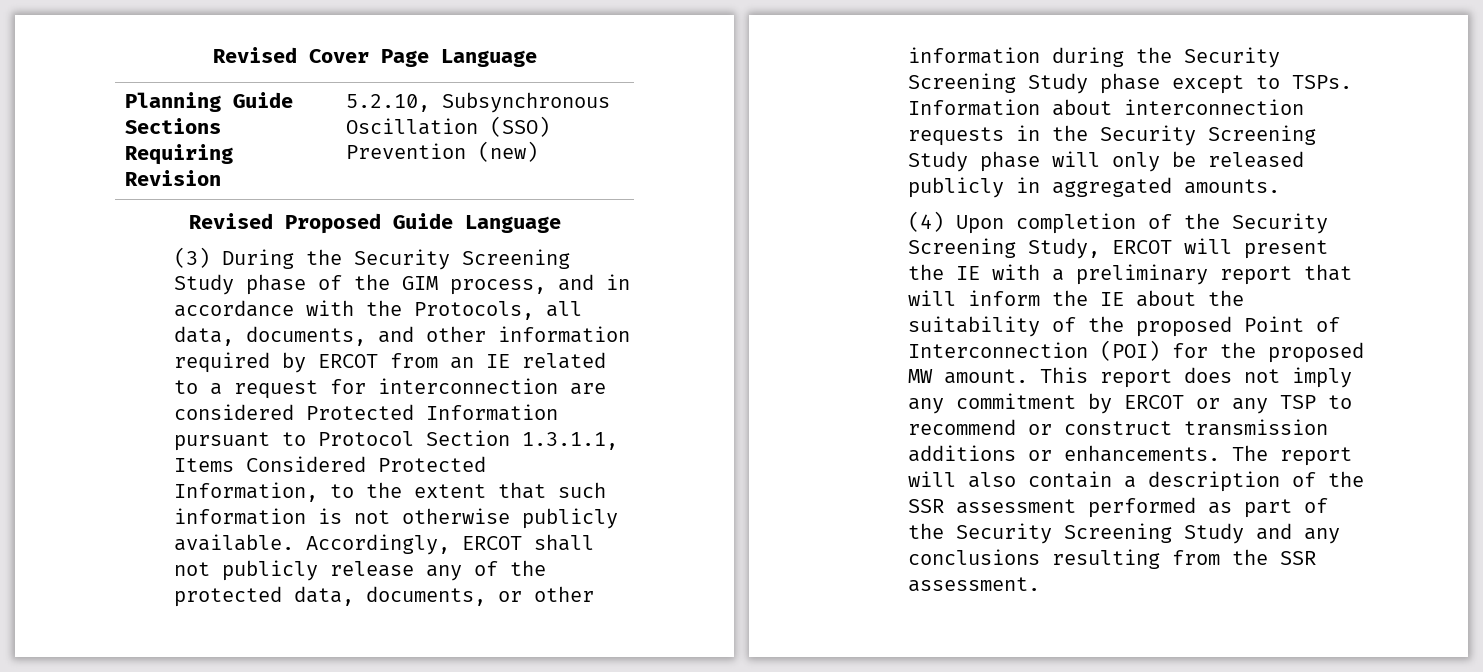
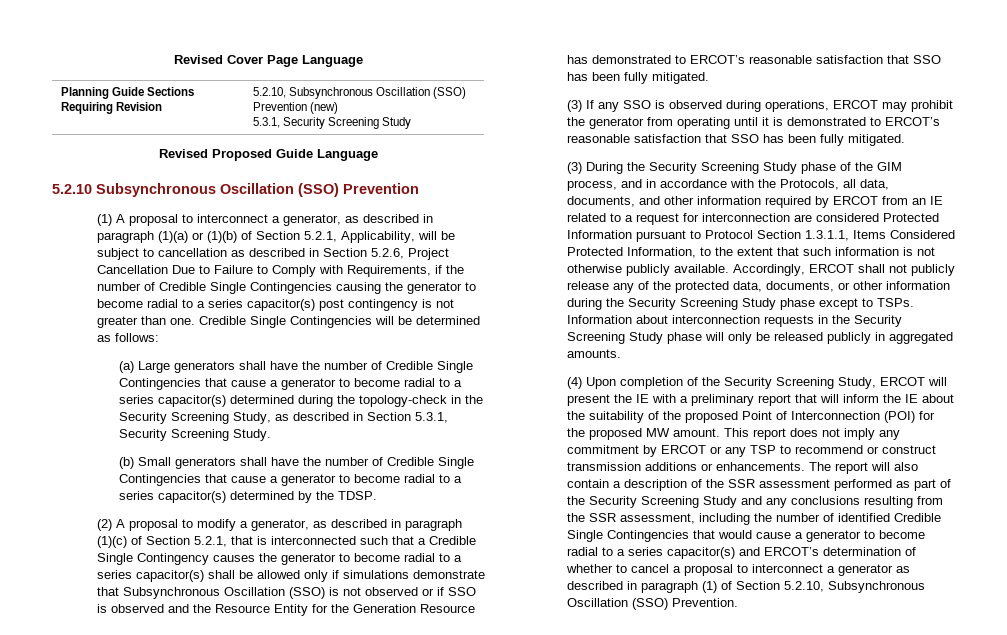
  Planning Guide Sections Requiring Revision | 5.2.10, Subsynchronous Oscillation (SSO) Prevention (new)
+ 5.3.1, Security Screening Study
+ 5.2.10 Subsynchronous Oscillation (SSO) Prevention
+ (1) A proposal to interconnect a generator, as described in paragraph (1)(a) or (1)(b) of Section 5.2.1, Applicability, will be subject to cancellation as described in Section 5.2.6, Project Cancellation Due to Failure to Comply with Requirements, if the number of Credible Single Contingencies causing the generator to become radial to a series capacitor(s) post contingency is not greater than one. Credible Single Contingencies will be determined as follows:
+ (a) Large generators shall have the number of Credible Single Contingencies that cause a generator to become radial to a series capacitor(s) determined during the topology-check in the Security Screening Study, as described in Section 5.3.1, Security Screening Study.
+ (b) Small generators shall have the number of Credible Single Contingencies that cause a generator to become radial to a series capacitor(s) determined by the TDSP.
+ (2) A proposal to modify a generator, as described in paragraph (1)(c) of Section 5.2.1, that is interconnected such that a Credible Single Contingency causes the generator to become radial to a series capacitor(s) shall be allowed only if simulations demonstrate that Subsynchronous Oscillation (SSO) is not observed or if SSO is observed and the Resource Entity for the Generation Resource has demonstrated to ERCOT’s reasonable satisfaction that SSO has been fully mitigated.
+ (3) If any SSO is observed during operations, ERCOT may prohibit the generator from operating until it is demonstrated to ERCOT’s reasonable satisfaction that SSO has been fully mitigated.
- The report will also contain a description of the SSR assessment performed as part of the Security Screening Study and any conclusions resulting from the SSR assessment.
+ The report will also contain a description of the SSR assessment performed as part of the Security Screening Study and any conclusions resulting from the SSR assessment, including the number of identified Credible Single Contingencies that would cause a generator to become radial to a series capacitor(s) and ERCOT’s determination of whether to cancel a proposal to interconnect a generator as described in paragraph (1) of Section 5.2.10, Subsynchronous Oscillation (SSO) Prevention.

